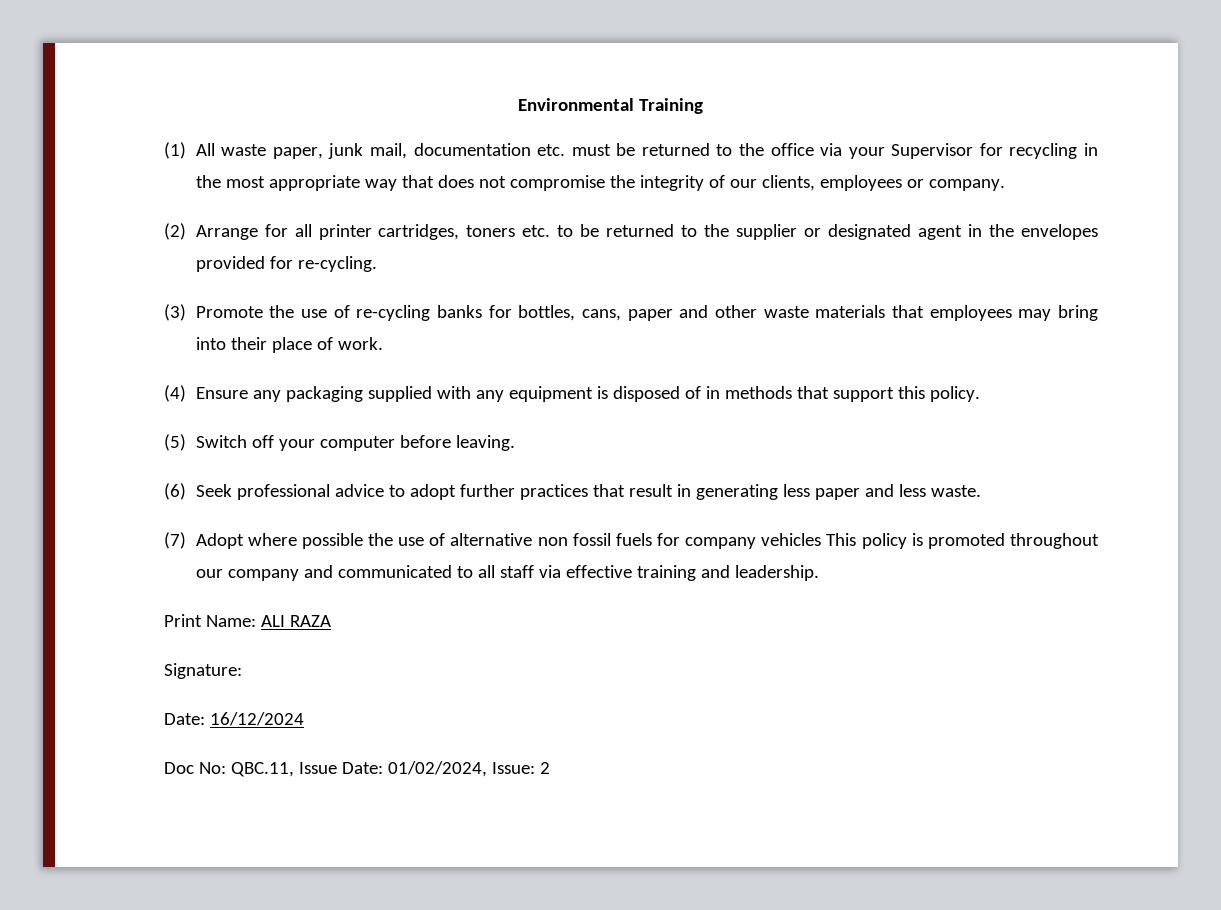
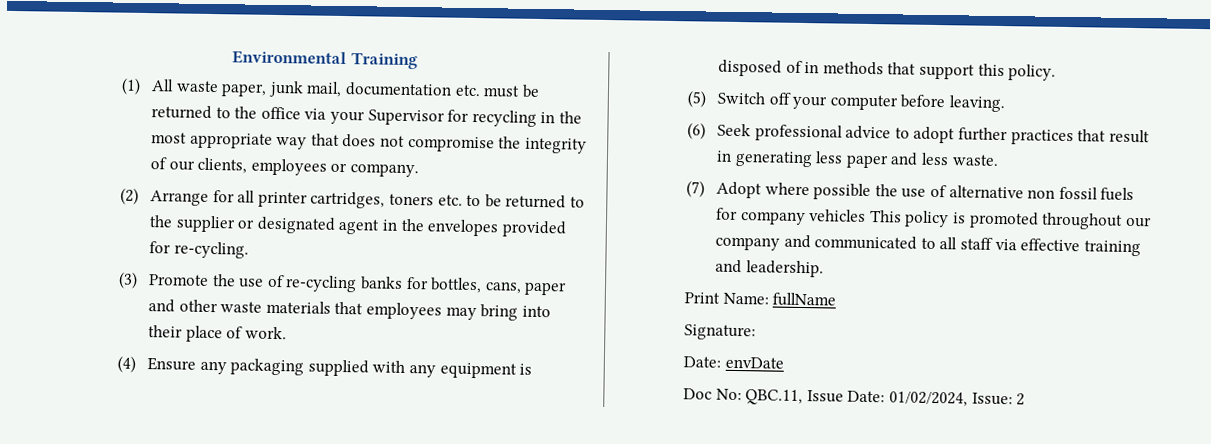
- Print Name: ALI RAZA
+ Print Name: fullName
- Date: 16/12/2024
+ Date: envDate

